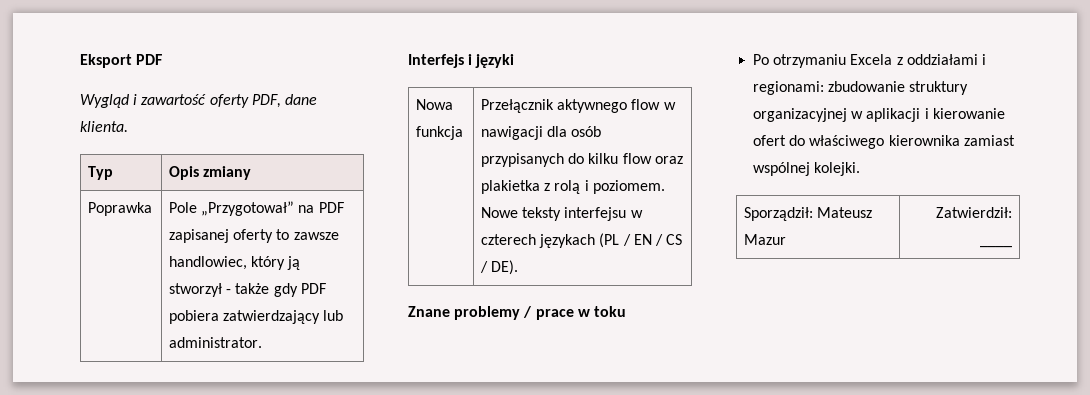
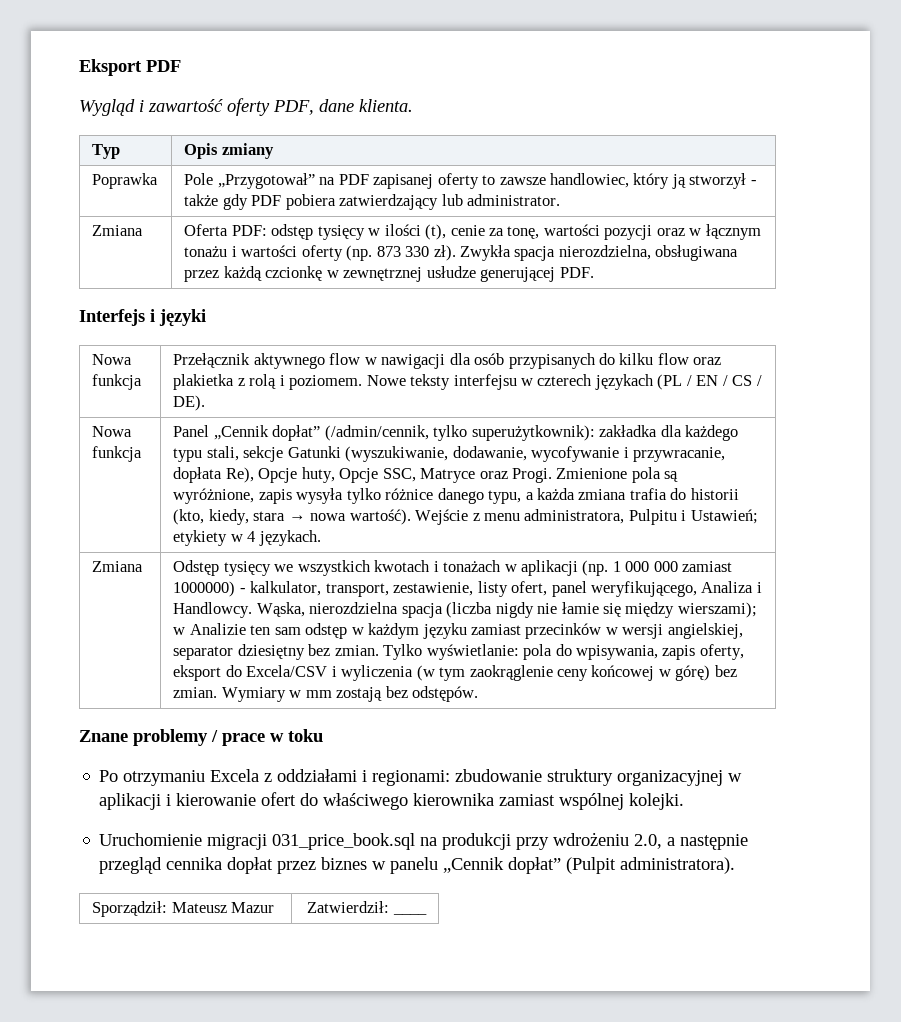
+ Zmiana | Oferta PDF: odstęp tysięcy w ilości (t), cenie za tonę, wartości pozycji oraz w łącznym tonażu i wartości oferty (np. 873 330 zł). Zwykła spacja nierozdzielna, obsługiwana przez każdą czcionkę w zewnętrznej usłudze generującej PDF.
+ Nowa funkcja | Panel „Cennik dopłat” (/admin/cennik, tylko superużytkownik): zakładka dla każdego typu stali, sekcje Gatunki (wyszukiwanie, dodawanie, wycofywanie i przywracanie, dopłata Re), Opcje huty, Opcje SSC, Matryce oraz Progi. Zmienione pola są wyróżnione, zapis wysyła tylko różnice danego typu, a każda zmiana trafia do historii (kto, kiedy, stara → nowa wartość). Wejście z menu administratora, Pulpitu i Ustawień; etykiety w 4 językach.
+ Zmiana | Odstęp tysięcy we wszystkich kwotach i tonażach w aplikacji (np. 1 000 000 zamiast 1000000) - kalkulator, transport, zestawienie, listy ofert, panel weryfikującego, Analiza i Handlowcy. Wąska, nierozdzielna spacja (liczba nigdy nie łamie się między wierszami); w Analizie ten sam odstęp w każdym języku zamiast przecinków w wersji angielskiej, separator dziesiętny bez zmian. Tylko wyświetlanie: pola do wpisywania, zapis oferty, eksport do Excela/CSV i wyliczenia (w tym zaokrąglenie ceny końcowej w górę) bez zmian. Wymiary w mm zostają bez odstępów.
+ Uruchomienie migracji 031_price_book.sql na produkcji przy wdrożeniu 2.0, a następnie przegląd cennika dopłat przez biznes w panelu „Cennik dopłat” (Pulpit administratora).

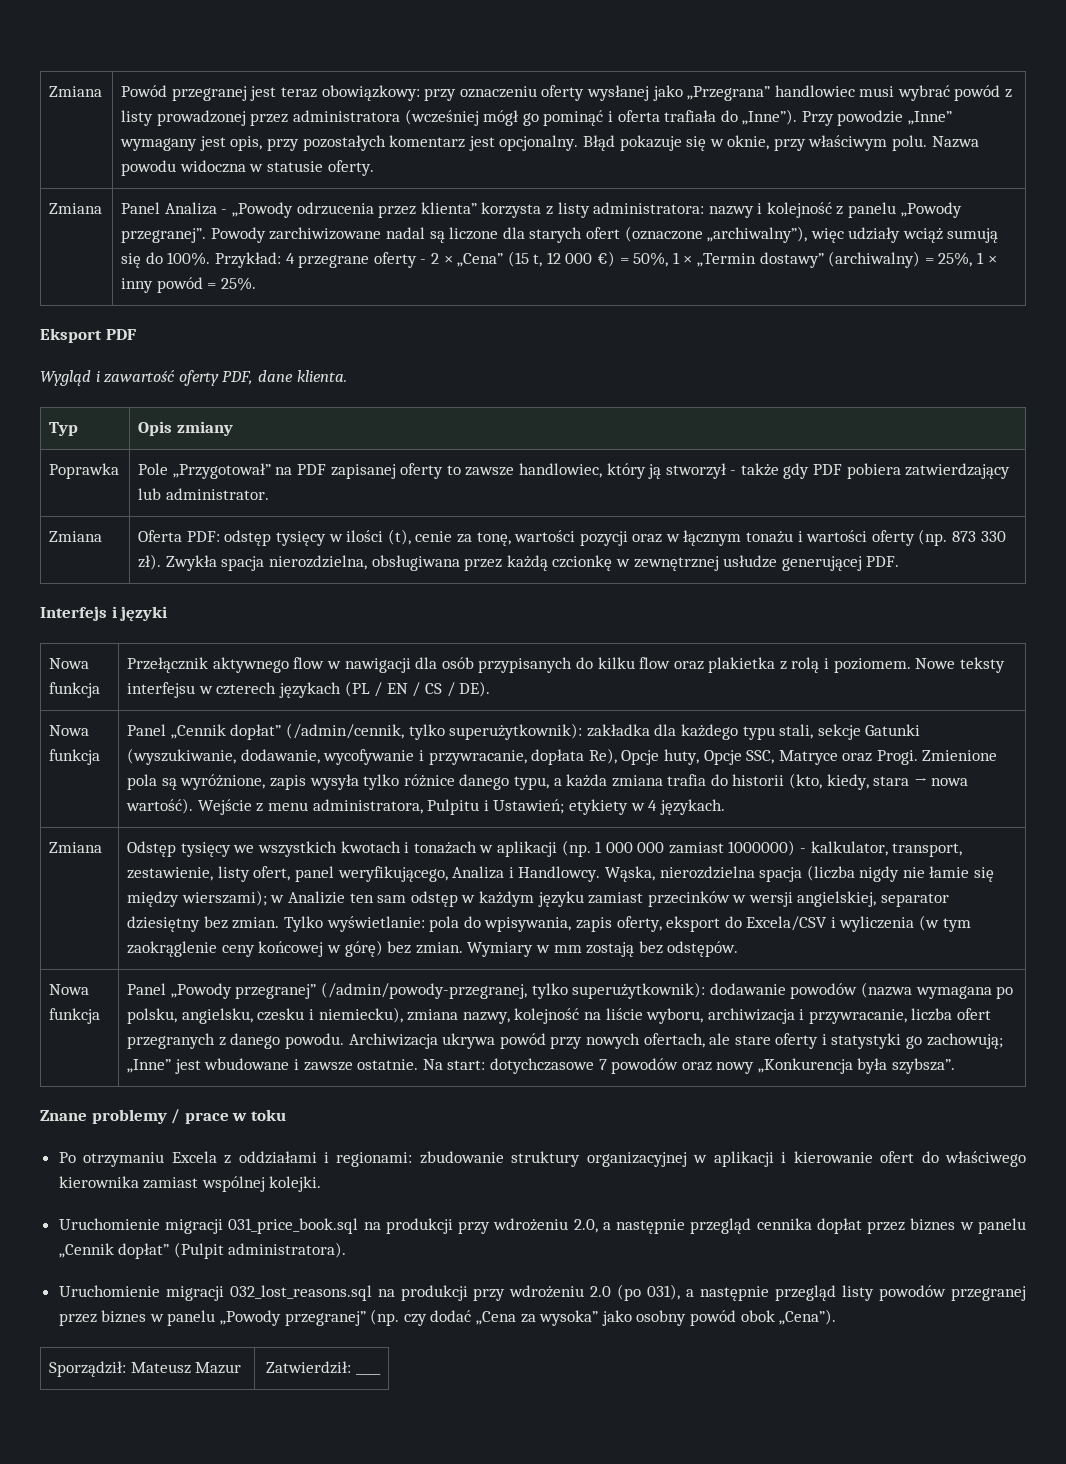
+ Zmiana | Powód przegranej jest teraz obowiązkowy: przy oznaczeniu oferty wysłanej jako „Przegrana” handlowiec musi wybrać powód z listy prowadzonej przez administratora (wcześniej mógł go pominąć i oferta trafiała do „Inne”). Przy powodzie „Inne” wymagany jest opis, przy pozostałych komentarz jest opcjonalny. Błąd pokazuje się w oknie, przy właściwym polu. Nazwa powodu widoczna w statusie oferty.
+ Zmiana | Panel Analiza - „Powody odrzucenia przez klienta” korzysta z listy administratora: nazwy i kolejność z panelu „Powody przegranej”. Powody zarchiwizowane nadal są liczone dla starych ofert (oznaczone „archiwalny”), więc udziały wciąż sumują się do 100%. Przykład: 4 przegrane oferty - 2 × „Cena” (15 t, 12 000 €) = 50%, 1 × „Termin dostawy” (archiwalny) = 25%, 1 × inny powód = 25%.
+ Nowa funkcja | Panel „Powody przegranej” (/admin/powody-przegranej, tylko superużytkownik): dodawanie powodów (nazwa wymagana po polsku, angielsku, czesku i niemiecku), zmiana nazwy, kolejność na liście wyboru, archiwizacja i przywracanie, liczba ofert przegranych z danego powodu. Archiwizacja ukrywa powód przy nowych ofertach, ale stare oferty i statystyki go zachowują; „Inne” jest wbudowane i zawsze ostatnie. Na start: dotychczasowe 7 powodów oraz nowy „Konkurencja była szybsza”.
+ Uruchomienie migracji 032_lost_reasons.sql na produkcji przy wdrożeniu 2.0 (po 031), a następnie przegląd listy powodów przegranej przez biznes w panelu „Powody przegranej” (np. czy dodać „Cena za wysoka” jako osobny powód obok „Cena”).

